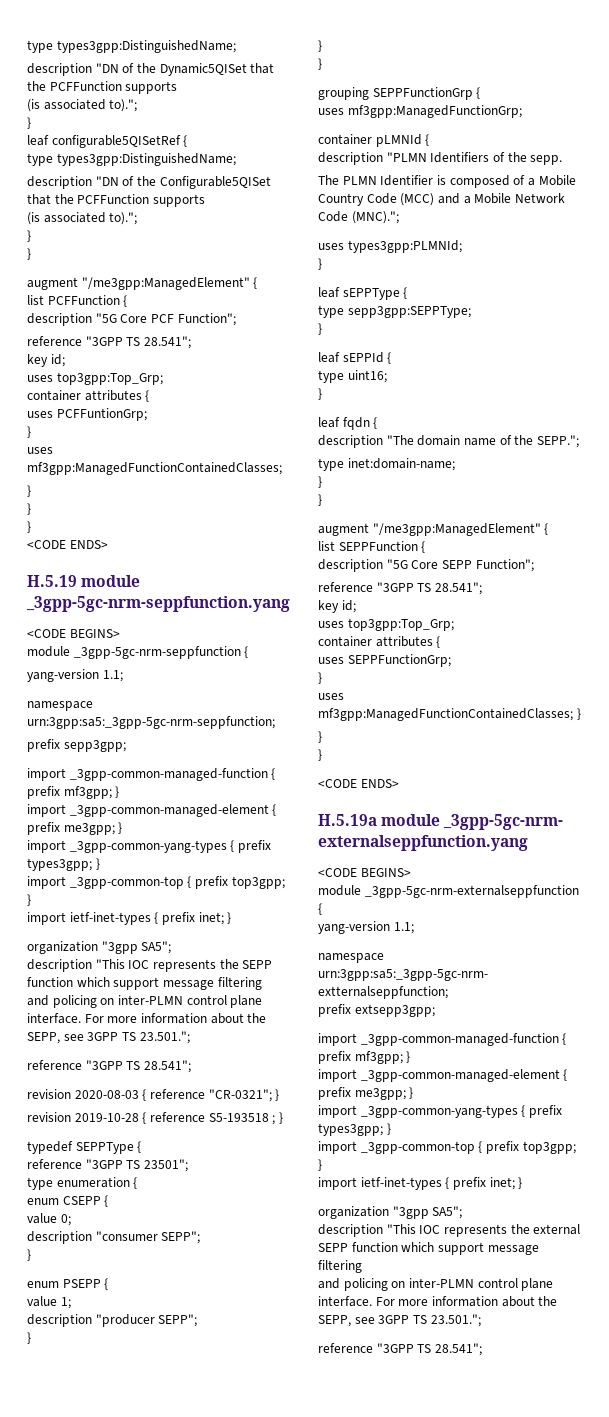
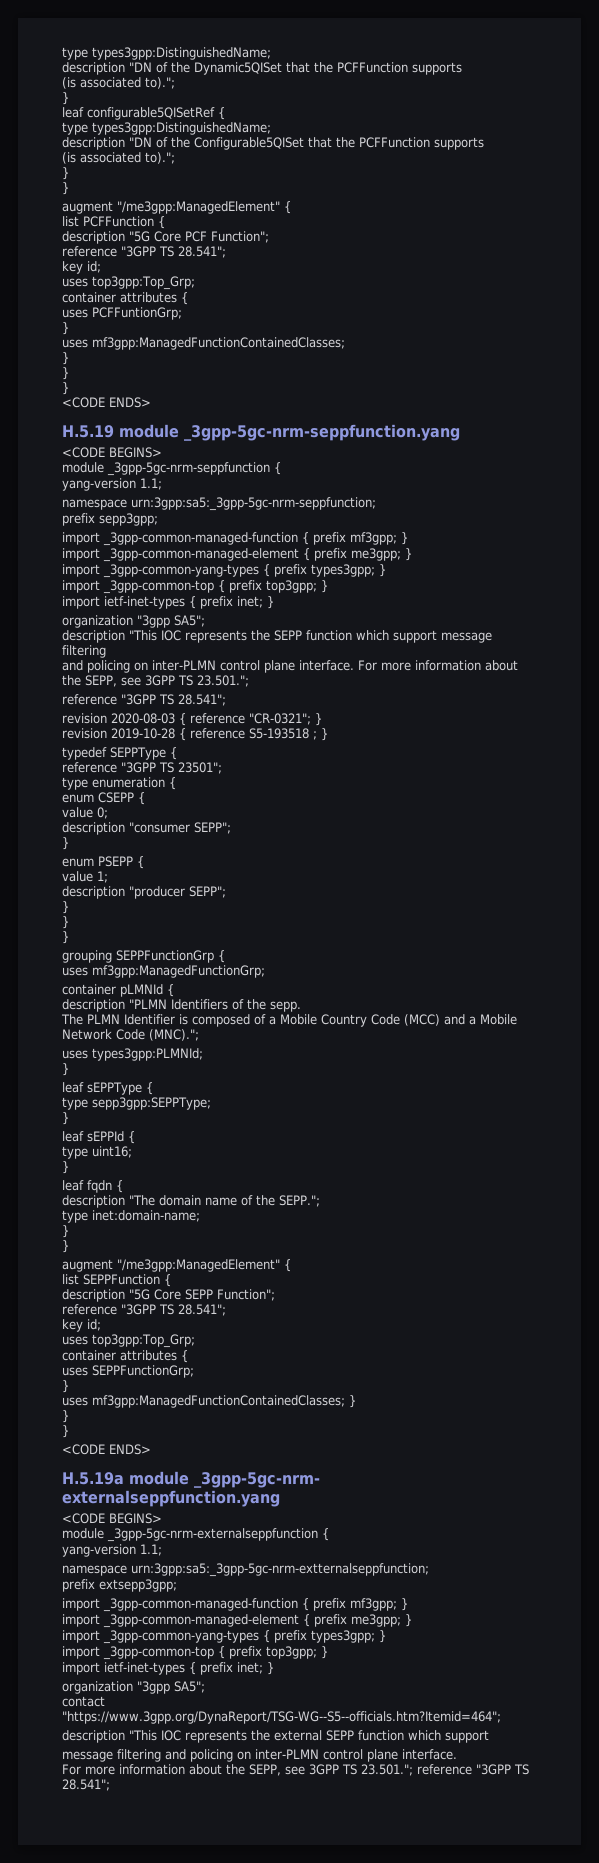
+ contact "https://www.3gpp.org/DynaReport/TSG-WG--S5--officials.htm?Itemid=464";
- description "This IOC represents the external SEPP function which support message filtering
- and policing on inter-PLMN control plane interface. For more information about the SEPP, see 3GPP TS 23.501.";
- reference "3GPP TS 28.541";
+ description "This IOC represents the external SEPP function which support
+ message filtering and policing on inter-PLMN control plane interface.
+ For more information about the SEPP, see 3GPP TS 23.501."; reference "3GPP TS 28.541";

